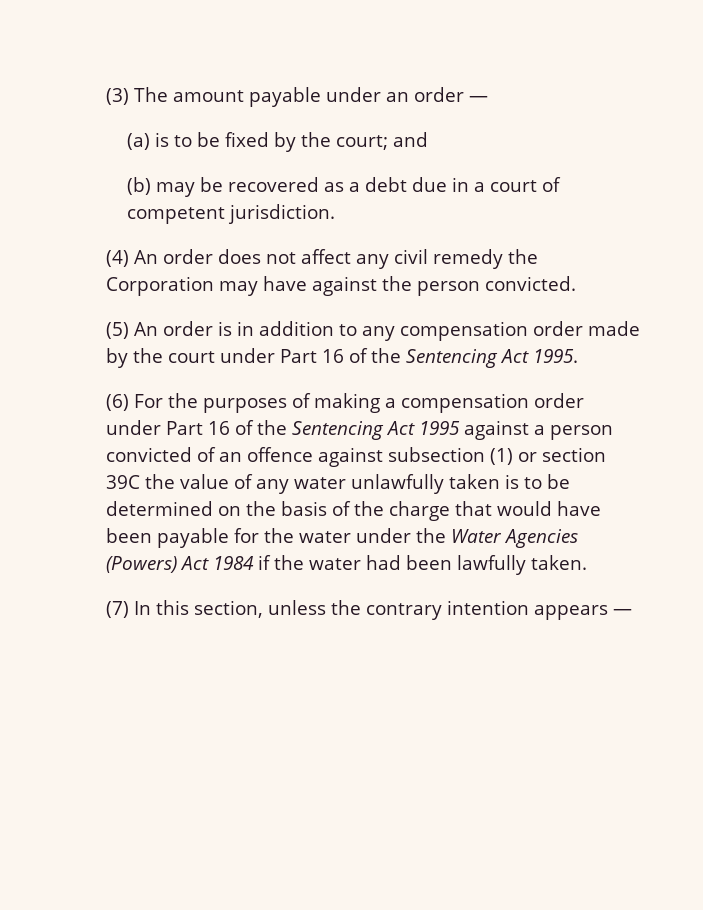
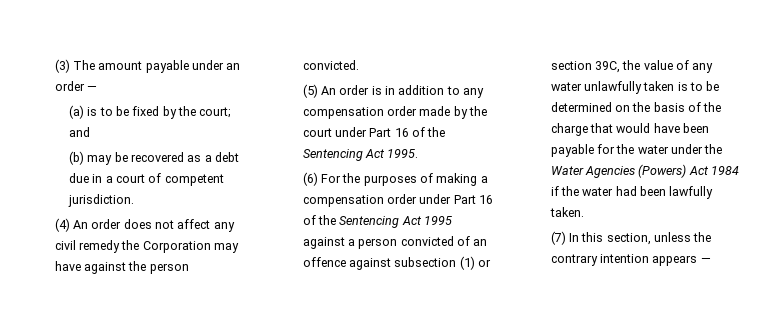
- (6) For the purposes of making a compensation order under Part 16 of the Sentencing Act 1995 against a person convicted of an offence against subsection (1) or section 39C the value of any water unlawfully taken is to be determined on the basis of the charge that would have been payable for the water under the Water Agencies (Powers) Act 1984 if the water had been lawfully taken.
+ (6) For the purposes of making a compensation order under Part 16 of the Sentencing Act 1995 against a person convicted of an offence against subsection (1) or section 39C, the value of any water unlawfully taken is to be determined on the basis of the charge that would have been payable for the water under the Water Agencies (Powers) Act 1984 if the water had been lawfully taken.

